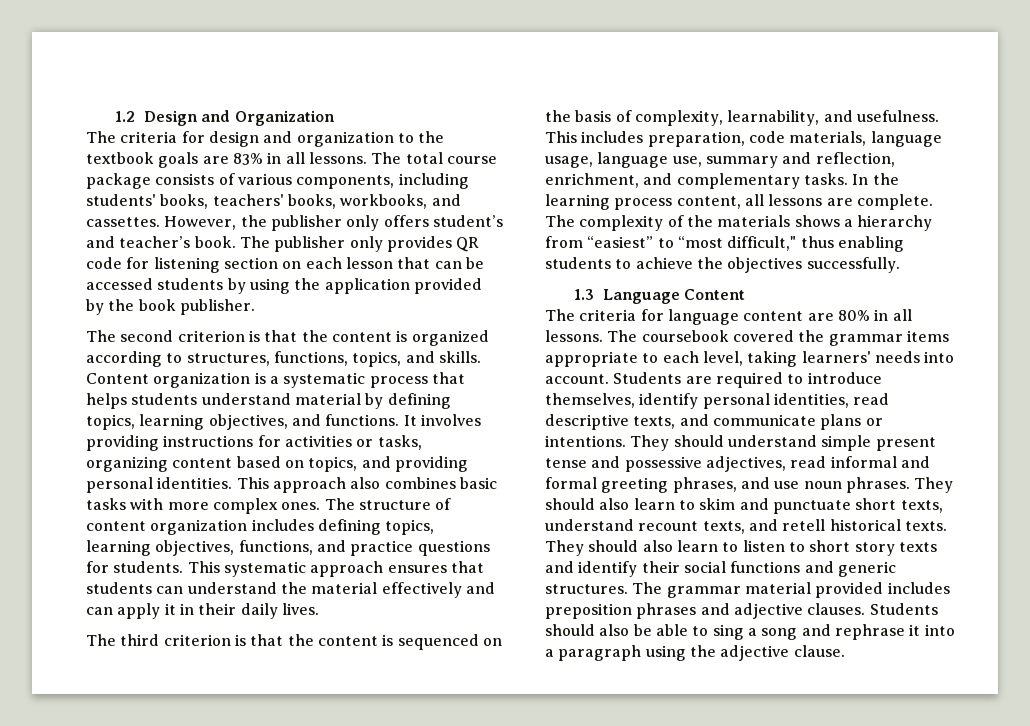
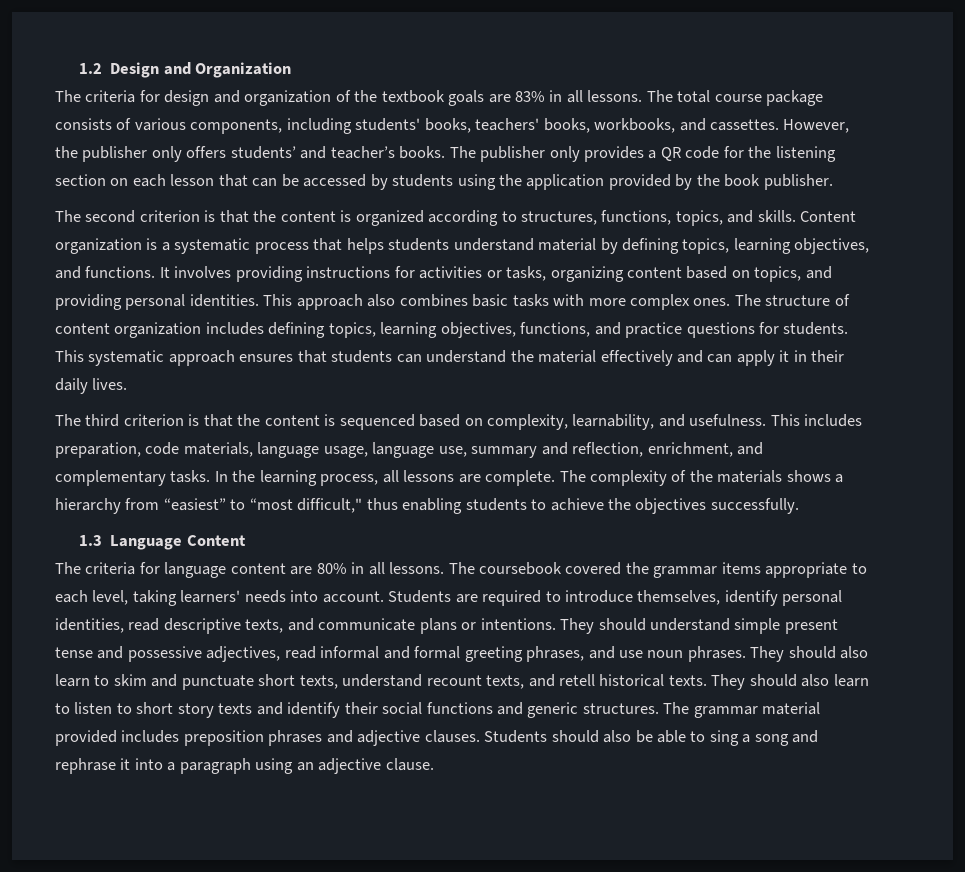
- The criteria for design and organization to the textbook goals are 83% in all lessons.
+ The criteria for design and organization of the textbook goals are 83% in all lessons.
- However, the publisher only offers student’s and teacher’s book.
+ However, the publisher only offers students’ and teacher’s books.
- The publisher only provides QR code for listening section on each lesson that can be accessed students by using the application provided by the book publisher.
+ The publisher only provides a QR code for the listening section on each lesson that can be accessed by students using the application provided by the book publisher.
- The third criterion is that the content is sequenced on the basis of complexity, learnability, and usefulness.
+ The third criterion is that the content is sequenced based on complexity, learnability, and usefulness.
- In the learning process content, all lessons are complete.
+ In the learning process, all lessons are complete.
- Students should also be able to sing a song and rephrase it into a paragraph using the adjective clause.
+ Students should also be able to sing a song and rephrase it into a paragraph using an adjective clause.

